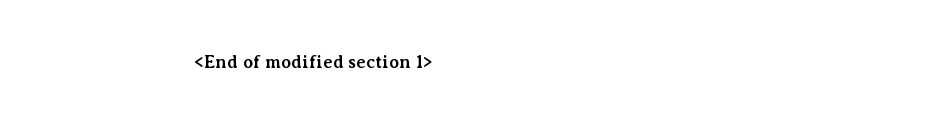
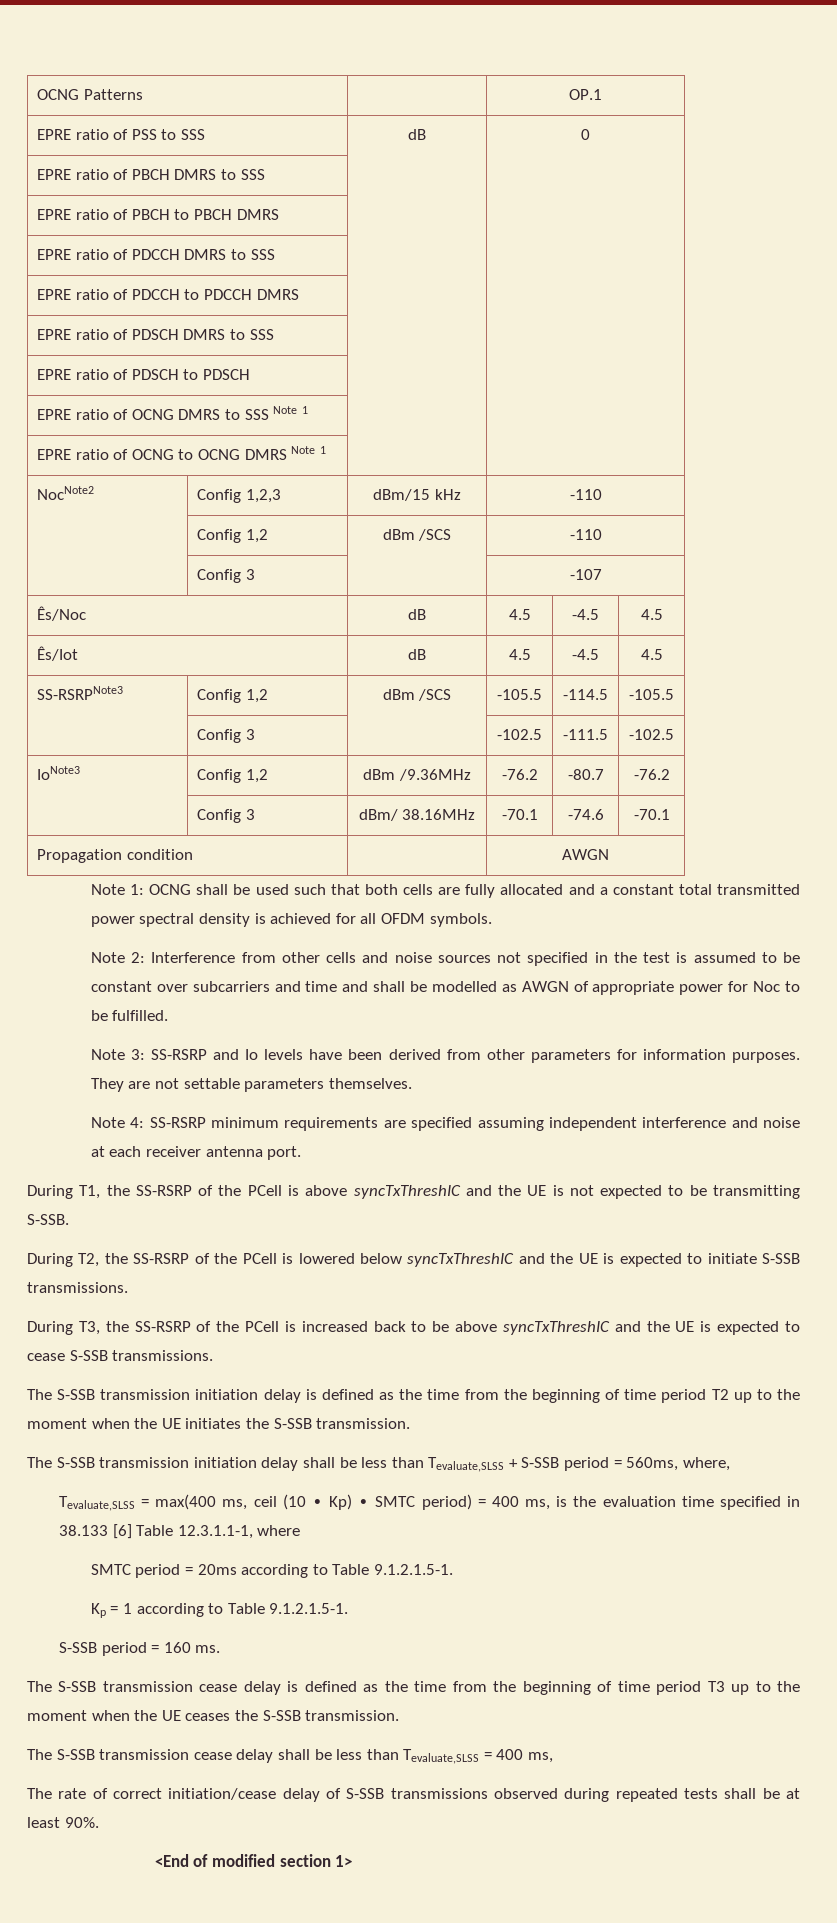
+ OCNG Patterns | | OP.1
+ EPRE ratio of PSS to SSS | dB | 0
+ EPRE ratio of PBCH DMRS to SSS | |
+ EPRE ratio of PBCH to PBCH DMRS | |
+ EPRE ratio of PDCCH DMRS to SSS | |
+ EPRE ratio of PDCCH to PDCCH DMRS | |
+ EPRE ratio of PDSCH DMRS to SSS | |
+ EPRE ratio of PDSCH to PDSCH | |
+ EPRE ratio of OCNG DMRS to SSS Note 1 | |
+ EPRE ratio of OCNG to OCNG DMRS Note 1 | |
+ NocNote2 | Config 1,2,3 | dBm/15 kHz | -110
+ | Config 1,2 | dBm /SCS | -110
+ | Config 3 | | -107
+ Ês/Noc | dB | 4.5 | -4.5 | 4.5
+ Ês/Iot | dB | 4.5 | -4.5 | 4.5
+ SS-RSRPNote3 | Config 1,2 | dBm /SCS | -105.5 | -114.5 | -105.5
+ | Config 3 | | -102.5 | -111.5 | -102.5
+ IoNote3 | Config 1,2 | dBm /9.36MHz | -76.2 | -80.7 | -76.2
+ | Config 3 | dBm/ 38.16MHz | -70.1 | -74.6 | -70.1
+ Propagation condition | | AWGN
+ Note 1: OCNG shall be used such that both cells are fully allocated and a constant total transmitted power spectral density is achieved for all OFDM symbols.
+ Note 2: Interference from other cells and noise sources not specified in the test is assumed to be constant over subcarriers and time and shall be modelled as AWGN of appropriate power for Noc to be fulfilled.
+ Note 3: SS-RSRP and Io levels have been derived from other parameters for information purposes. They are not settable parameters themselves.
+ Note 4: SS-RSRP minimum requirements are specified assuming independent interference and noise at each receiver antenna port.
+ During T1, the SS-RSRP of the PCell is above syncTxThreshIC and the UE is not expected to be transmitting S-SSB.
+ During T2, the SS-RSRP of the PCell is lowered below syncTxThreshIC and the UE is expected to initiate S-SSB transmissions.
+ During T3, the SS-RSRP of the PCell is increased back to be above syncTxThreshIC and the UE is expected to cease S-SSB transmissions.
+ The S-SSB transmission initiation delay is defined as the time from the beginning of time period T2 up to the moment when the UE initiates the S-SSB transmission.
+ The S-SSB transmission initiation delay shall be less than Tevaluate,SLSS + S-SSB period = 560ms, where,
+ Tevaluate,SLSS = max(400 ms, ceil (10 ∙ Kp) ∙ SMTC period) = 400 ms, is the evaluation time specified in 38.133 [6] Table 12.3.1.1-1, where
+ SMTC period = 20ms according to Table 9.1.2.1.5-1.
+ Kp = 1 according to Table 9.1.2.1.5-1.
+ S-SSB period = 160 ms.
+ The S-SSB transmission cease delay is defined as the time from the beginning of time period T3 up to the moment when the UE ceases the S-SSB transmission.
+ The S-SSB transmission cease delay shall be less than Tevaluate,SLSS = 400 ms,
+ The rate of correct initiation/cease delay of S-SSB transmissions observed during repeated tests shall be at least 90%.

